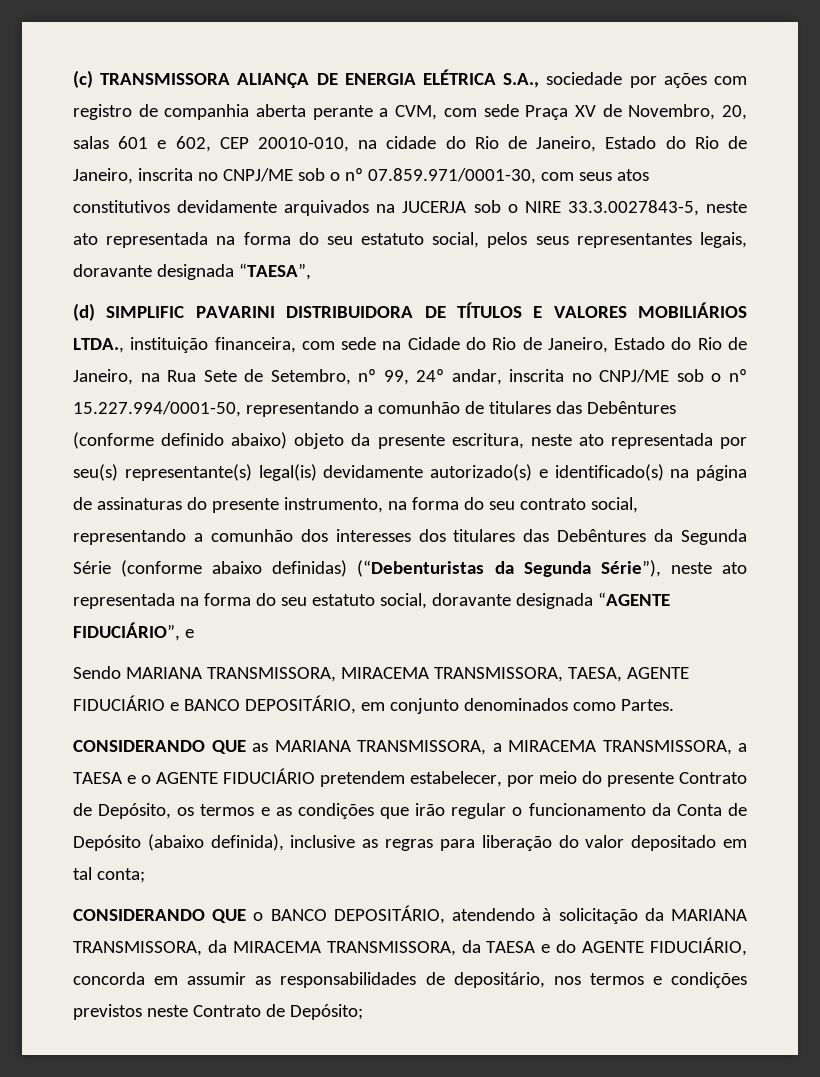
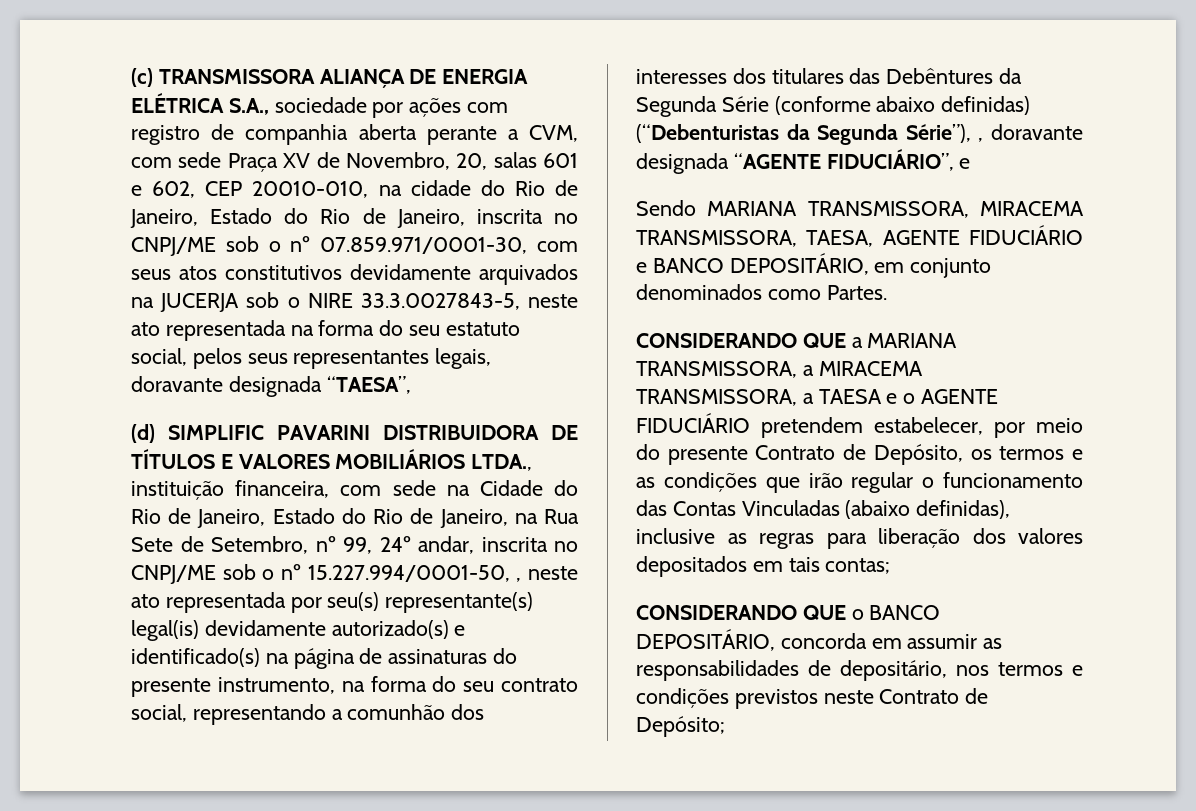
- (d) SIMPLIFIC PAVARINI DISTRIBUIDORA DE TÍTULOS E VALORES MOBILIÁRIOS LTDA., instituição financeira, com sede na Cidade do Rio de Janeiro, Estado do Rio de Janeiro, na Rua Sete de Setembro, nº 99, 24º andar, inscrita no CNPJ/ME sob o nº 15.227.994/0001-50, representando a comunhão de titulares das Debêntures (conforme definido abaixo) objeto da presente escritura, neste ato representada por seu(s) representante(s) legal(is) devidamente autorizado(s) e identificado(s) na página de assinaturas do presente instrumento, na forma do seu contrato social, representando a comunhão dos interesses dos titulares das Debêntures da Segunda Série (conforme abaixo definidas) (“Debenturistas da Segunda Série”), neste ato representada na forma do seu estatuto social, doravante designada “AGENTE FIDUCIÁRIO”, e
+ (d) SIMPLIFIC PAVARINI DISTRIBUIDORA DE TÍTULOS E VALORES MOBILIÁRIOS LTDA., instituição financeira, com sede na Cidade do Rio de Janeiro, Estado do Rio de Janeiro, na Rua Sete de Setembro, nº 99, 24º andar, inscrita no CNPJ/ME sob o nº 15.227.994/0001-50, , neste ato representada por seu(s) representante(s) legal(is) devidamente autorizado(s) e identificado(s) na página de assinaturas do presente instrumento, na forma do seu contrato social, representando a comunhão dos interesses dos titulares das Debêntures da Segunda Série (conforme abaixo definidas) (“Debenturistas da Segunda Série”), , doravante designada “AGENTE FIDUCIÁRIO”, e
- CONSIDERANDO QUE as MARIANA TRANSMISSORA, a MIRACEMA TRANSMISSORA, a TAESA e o AGENTE FIDUCIÁRIO pretendem estabelecer, por meio do presente Contrato de Depósito, os termos e as condições que irão regular o funcionamento da Conta de Depósito (abaixo definida), inclusive as regras para liberação do valor depositado em tal conta;
+ CONSIDERANDO QUE a MARIANA TRANSMISSORA, a MIRACEMA TRANSMISSORA, a TAESA e o AGENTE FIDUCIÁRIO pretendem estabelecer, por meio do presente Contrato de Depósito, os termos e as condições que irão regular o funcionamento das Contas Vinculadas (abaixo definidas), inclusive as regras para liberação dos valores depositados em tais contas;
- CONSIDERANDO QUE o BANCO DEPOSITÁRIO, atendendo à solicitação da MARIANA TRANSMISSORA, da MIRACEMA TRANSMISSORA, da TAESA e do AGENTE FIDUCIÁRIO, concorda em assumir as responsabilidades de depositário, nos termos e condições previstos neste Contrato de Depósito;
+ CONSIDERANDO QUE o BANCO DEPOSITÁRIO, concorda em assumir as responsabilidades de depositário, nos termos e condições previstos neste Contrato de Depósito;

